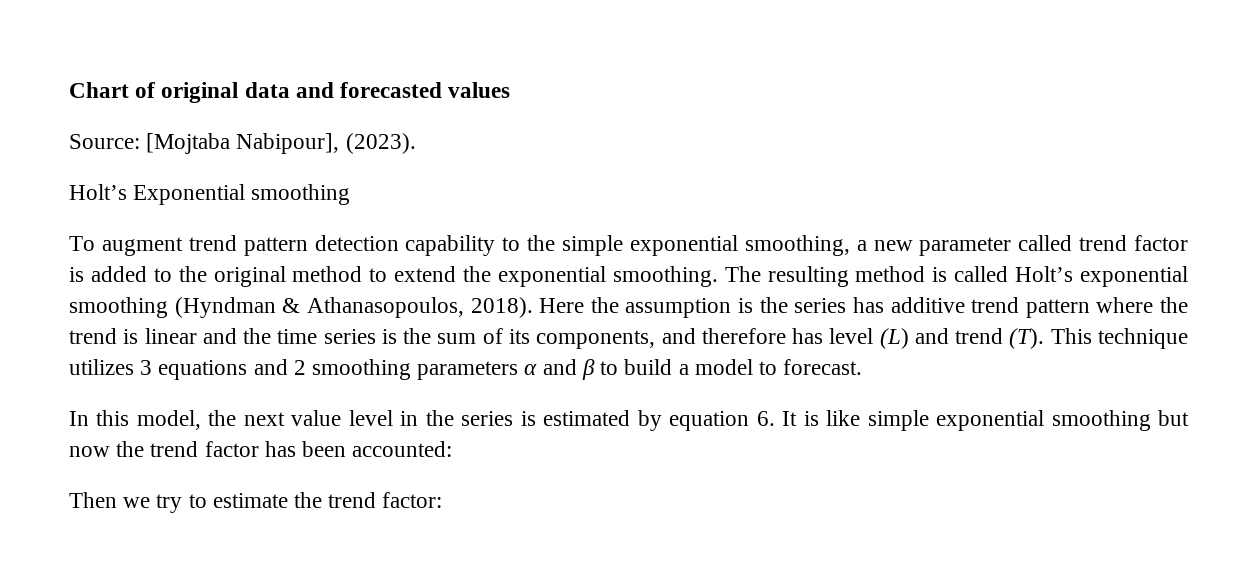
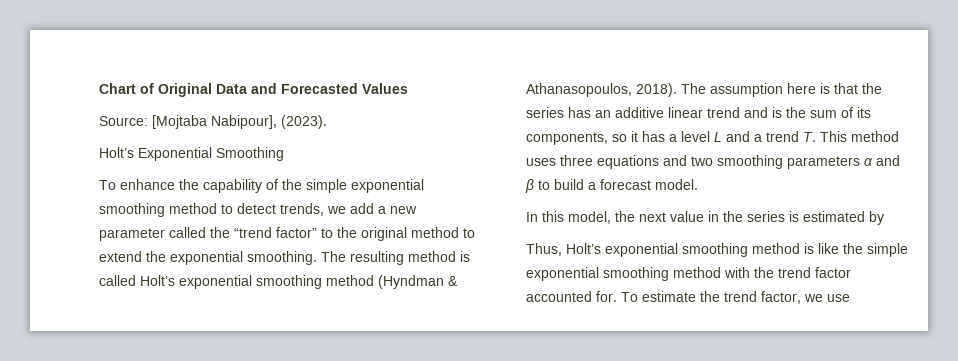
- Chart of original data and forecasted values
+ Chart of Original Data and Forecasted Values
- Holt’s Exponential smoothing
- To augment trend pattern detection capability to the simple exponential smoothing, a new parameter called trend factor is added to the original method to extend the exponential smoothing.
+ Holt’s Exponential Smoothing
+ To enhance the capability of the simple exponential smoothing method to detect trends, we add a new parameter called the “trend factor” to the original method to extend the exponential smoothing.
- The resulting method is called Holt’s exponential smoothing (Hyndman & Athanasopoulos, 2018).
+ The resulting method is called Holt’s exponential smoothing method (Hyndman & Athanasopoulos, 2018).
- Here the assumption is the series has additive trend pattern where the trend is linear and the time series is the sum of its components, and therefore has level (L) and trend (T). This technique utilizes 3 equations and 2 smoothing parameters α and β to build a model to forecast.
+ The assumption here is that the series has an additive linear trend and is the sum of its components, so it has a level L and a trend T. This method uses three equations and two smoothing parameters α and β to build a forecast model.
- In this model, the next value level in the series is estimated by equation 6. It is like simple exponential smoothing but now the trend factor has been accounted:
- Then we try to estimate the trend factor:
+ In this model, the next value in the series is estimated by
+ Thus, Holt’s exponential smoothing method is like the simple exponential smoothing method with the trend factor accounted for. To estimate the trend factor, we use

